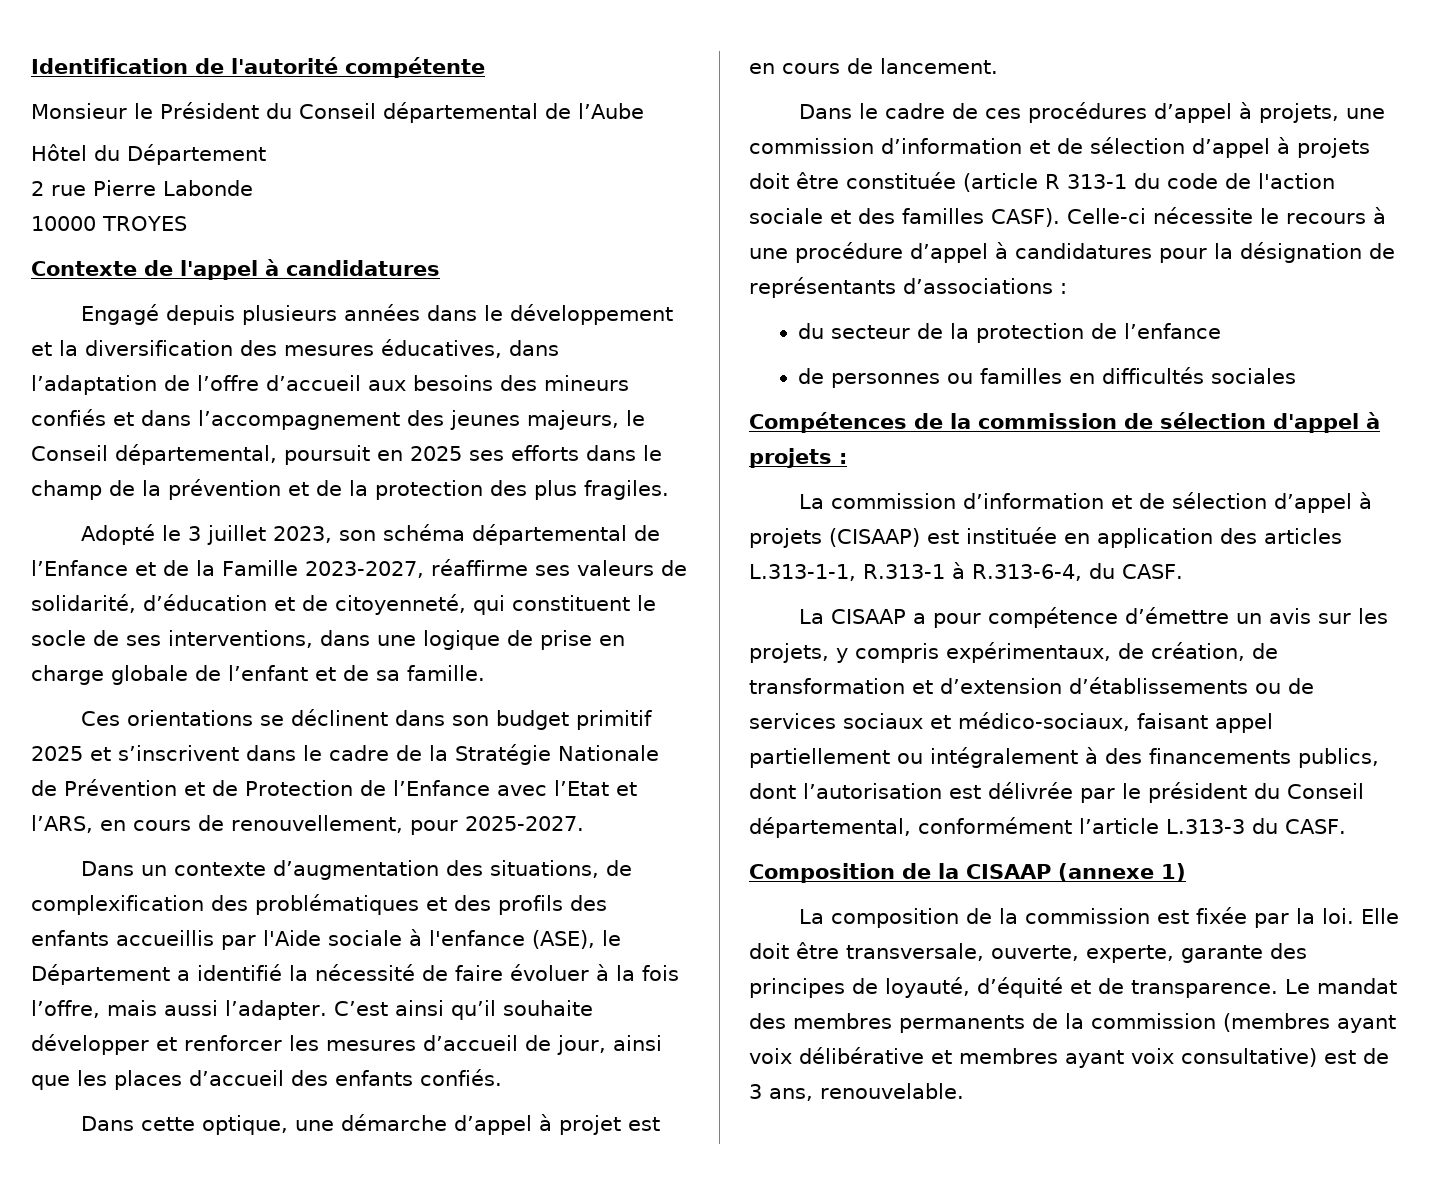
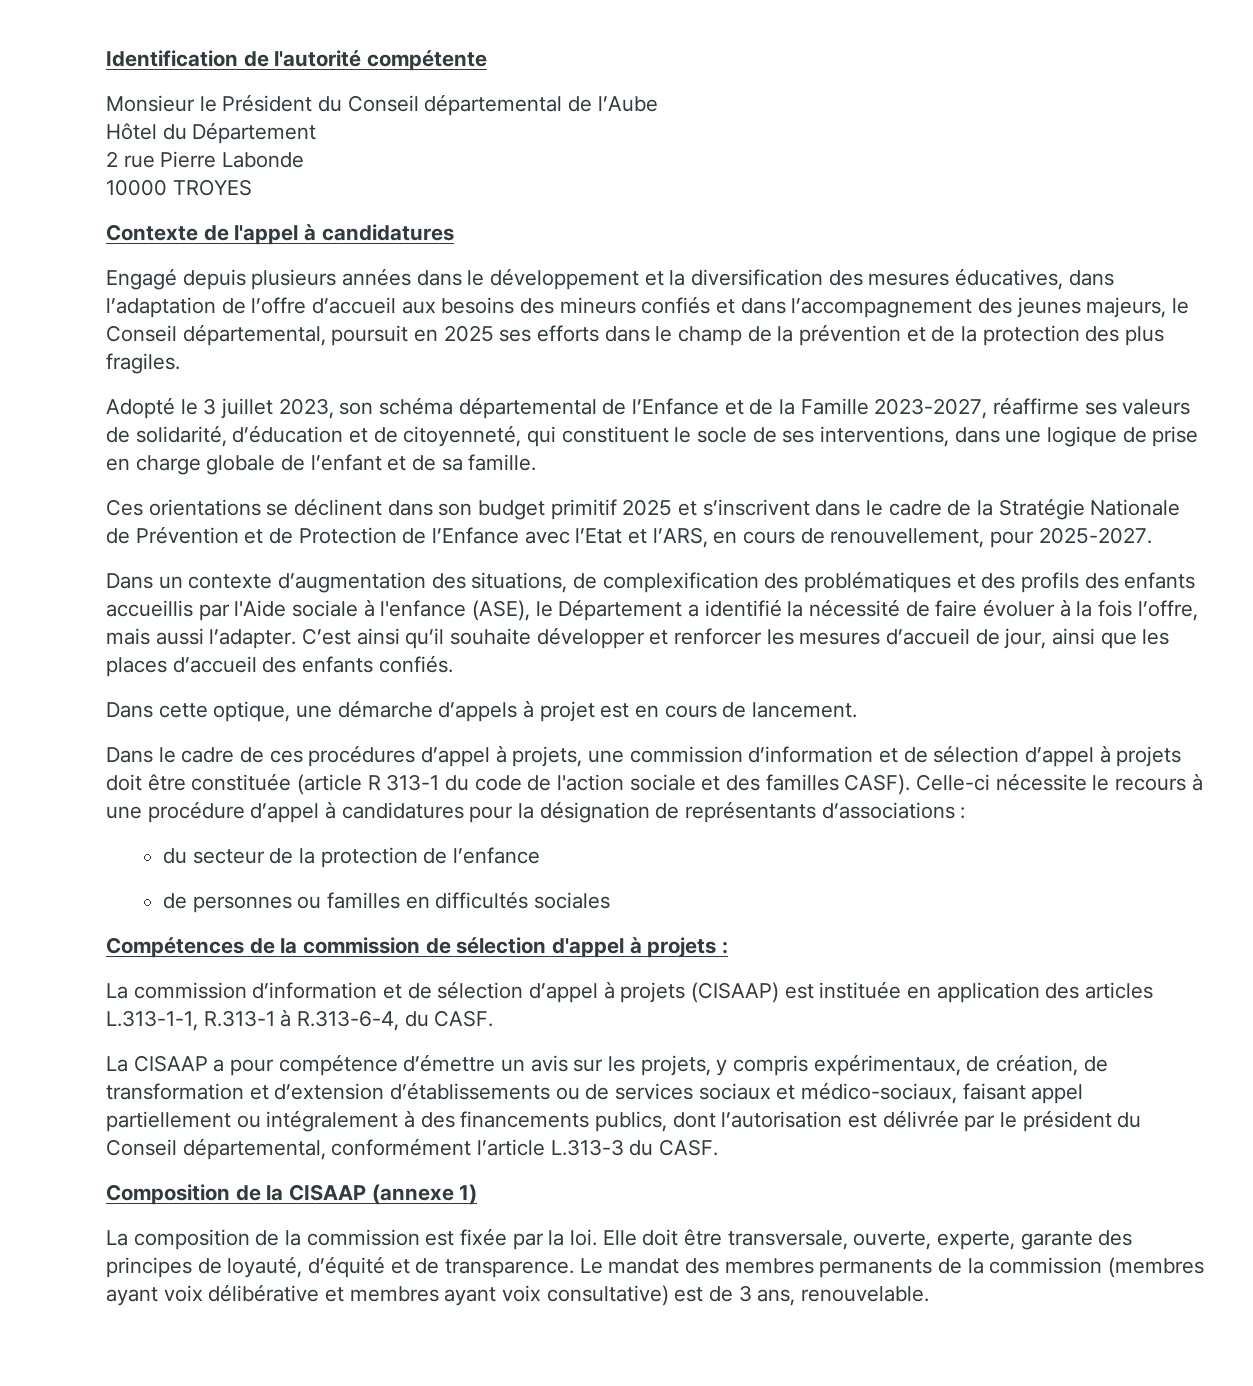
- Dans cette optique, une démarche d’appel à projet est en cours de lancement.
+ Dans cette optique, une démarche d’appels à projet est en cours de lancement.

